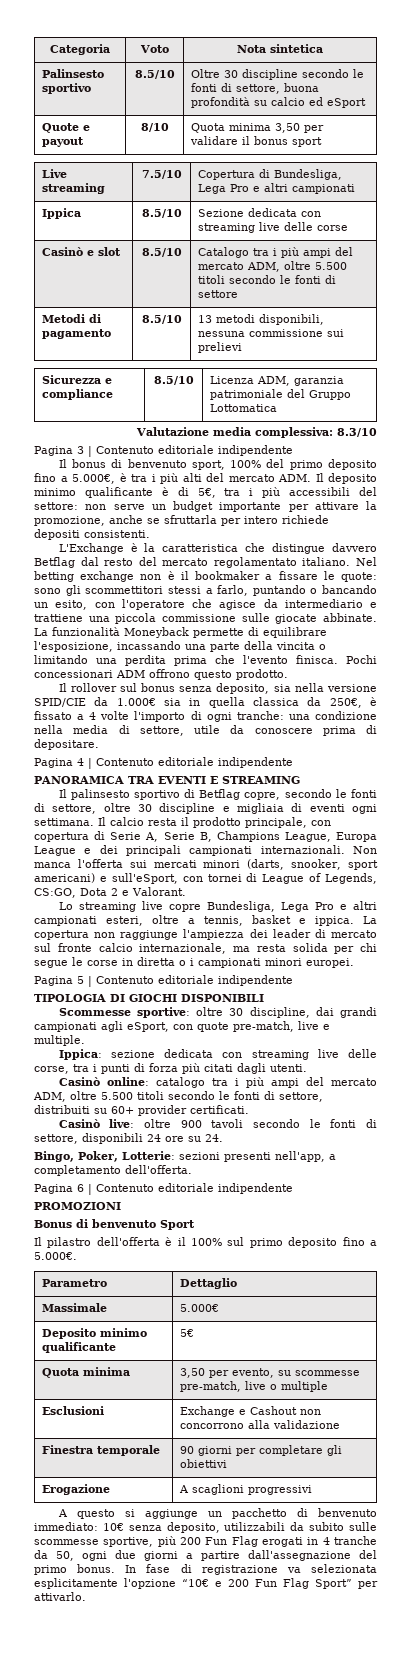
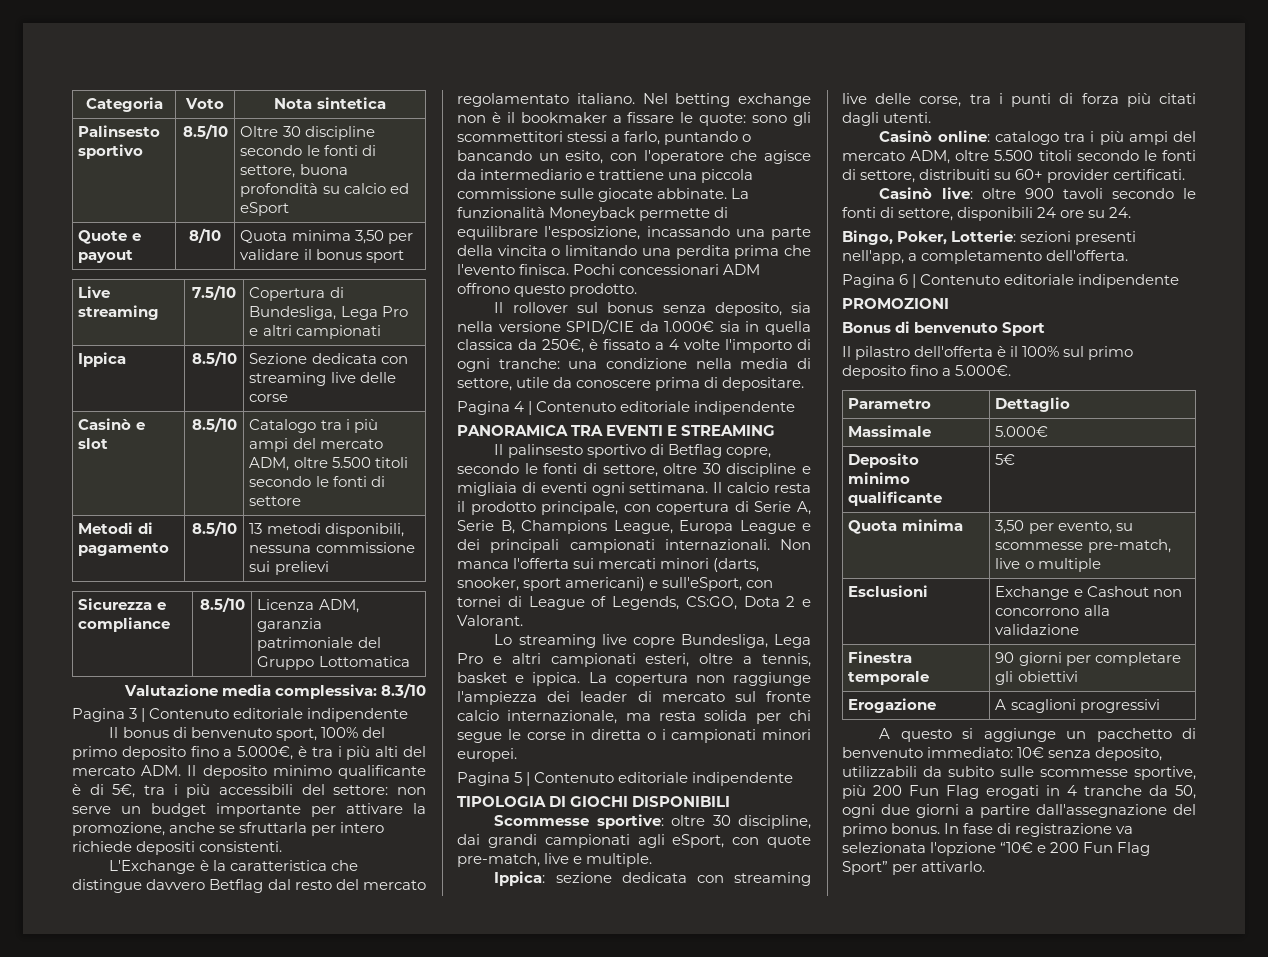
- In fase di registrazione va selezionata esplicitamente l'opzione “10€ e 200 Fun Flag Sport” per attivarlo.
+ In fase di registrazione va selezionata l'opzione “10€ e 200 Fun Flag Sport” per attivarlo.

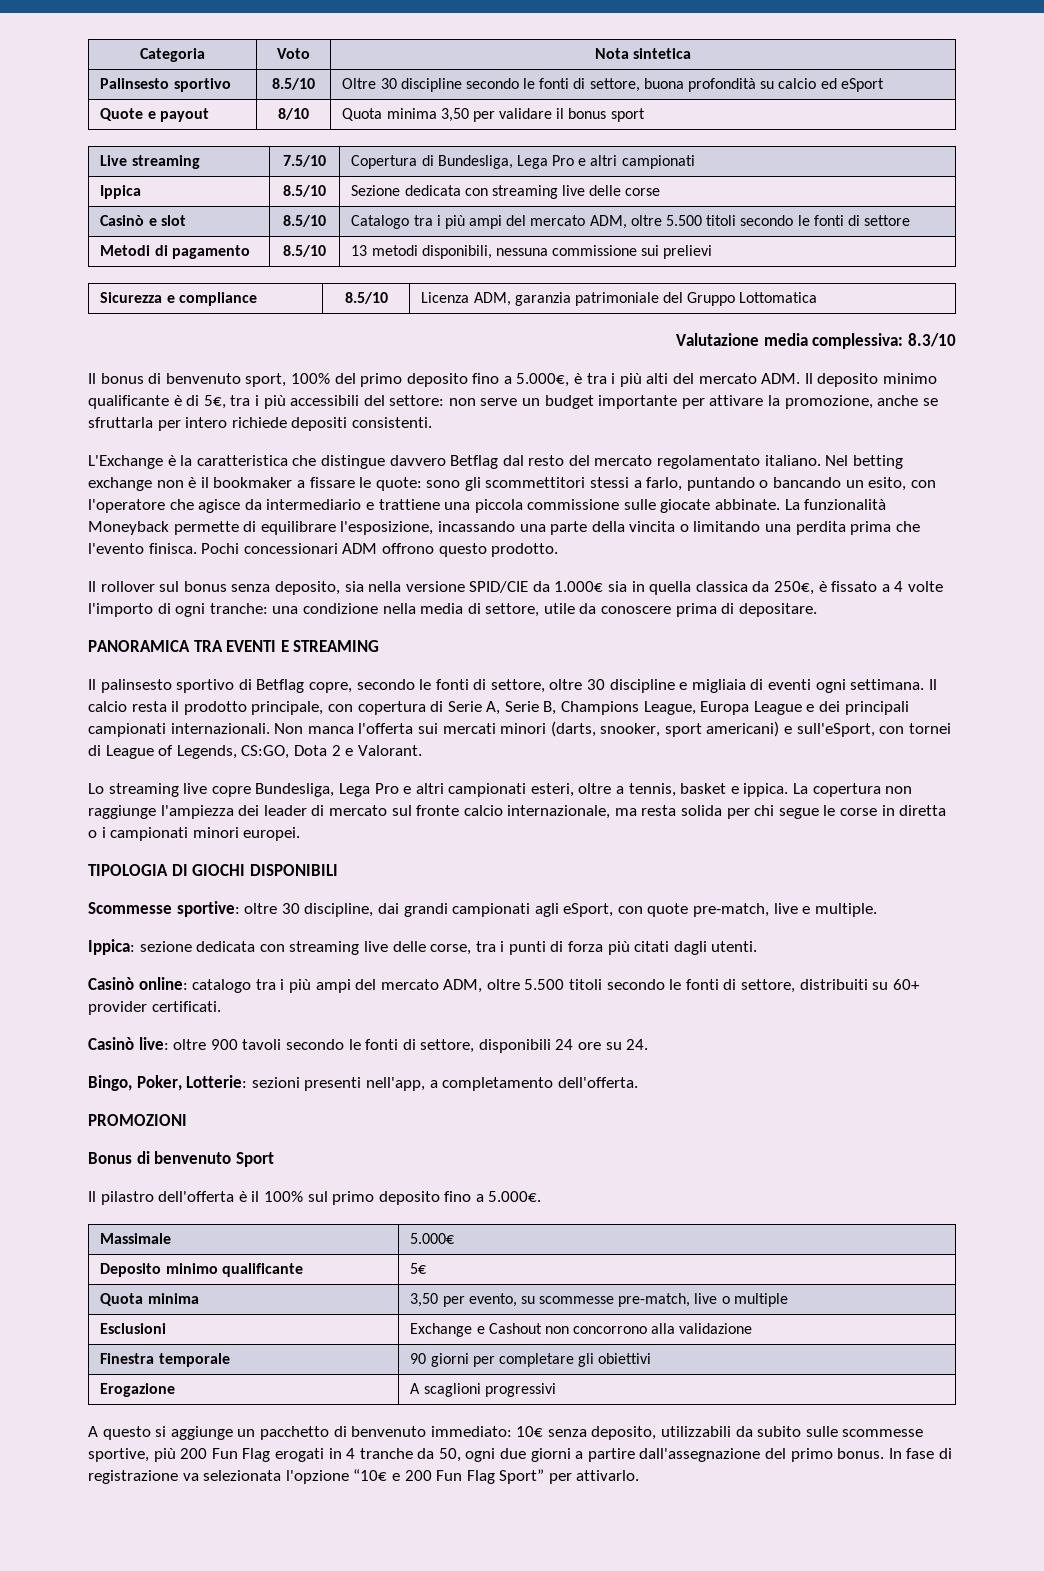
- Pagina 3 | Contenuto editoriale indipendente
- Pagina 4 | Contenuto editoriale indipendente
- Pagina 5 | Contenuto editoriale indipendente
- Pagina 6 | Contenuto editoriale indipendente
- Parametro | Dettaglio

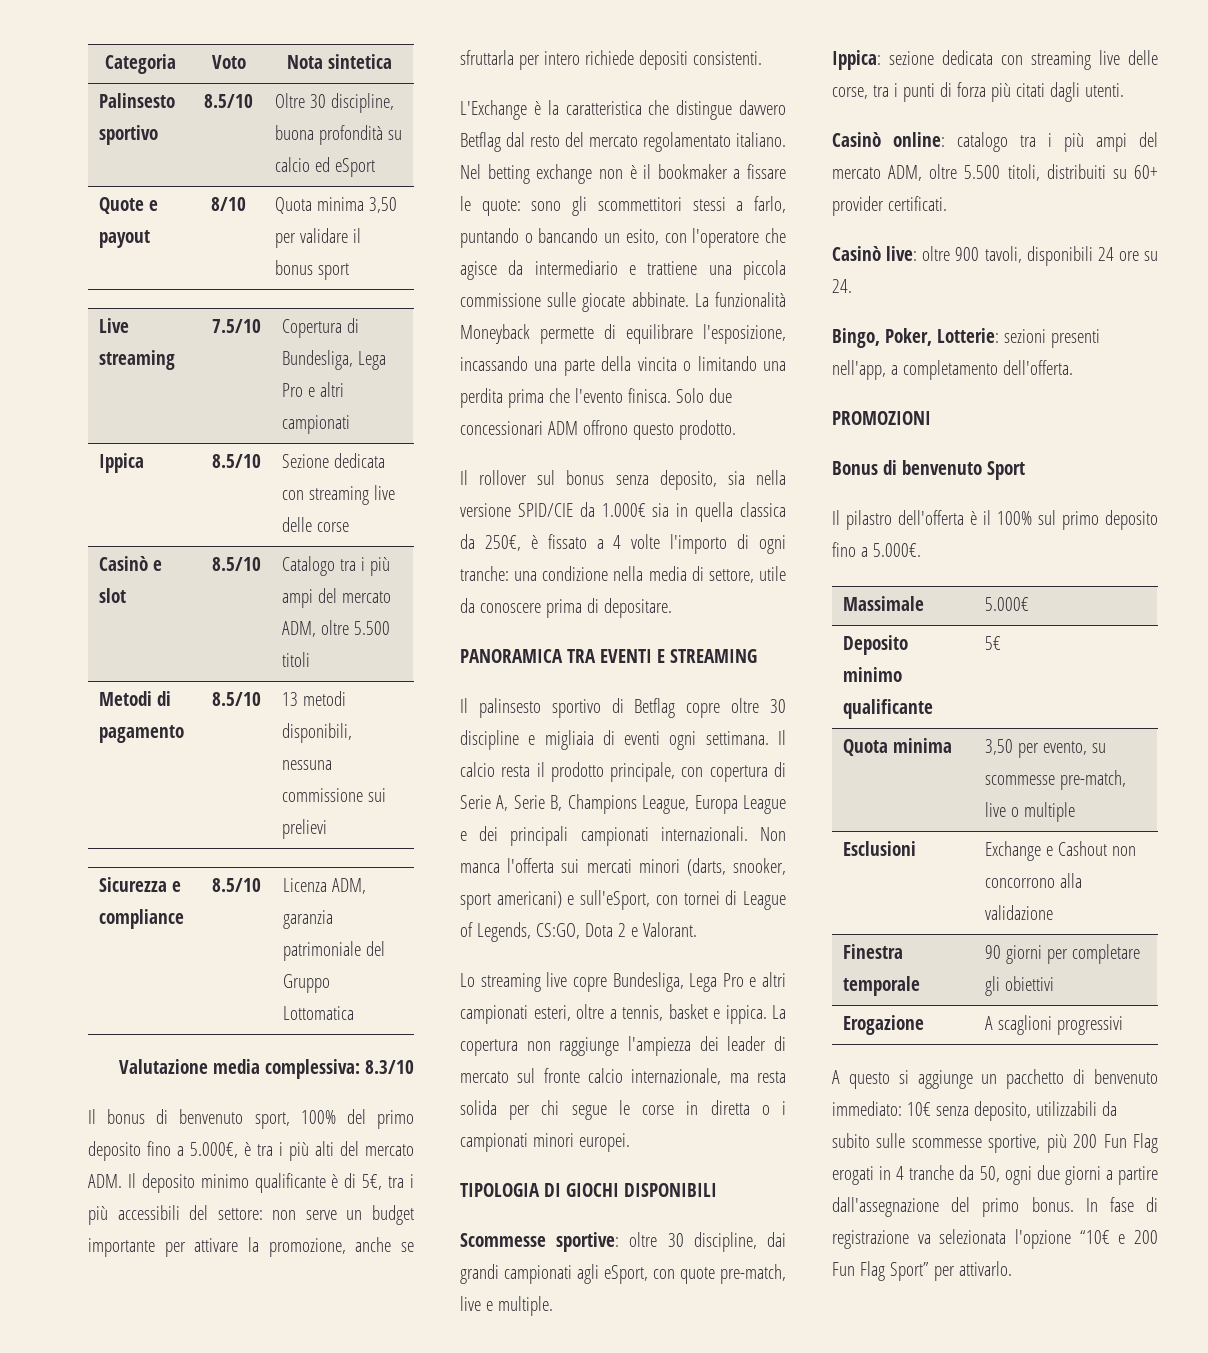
- Palinsesto sportivo | 8.5/10 | Oltre 30 discipline secondo le fonti di settore, buona profondità su calcio ed eSport
+ Palinsesto sportivo | 8.5/10 | Oltre 30 discipline, buona profondità su calcio ed eSport
- Casinò e slot | 8.5/10 | Catalogo tra i più ampi del mercato ADM, oltre 5.500 titoli secondo le fonti di settore
+ Casinò e slot | 8.5/10 | Catalogo tra i più ampi del mercato ADM, oltre 5.500 titoli
- Pochi concessionari ADM offrono questo prodotto.
+ Solo due concessionari ADM offrono questo prodotto.
- Il palinsesto sportivo di Betflag copre, secondo le fonti di settore, oltre 30 discipline e migliaia di eventi ogni settimana.
+ Il palinsesto sportivo di Betflag copre oltre 30 discipline e migliaia di eventi ogni settimana.
- Casinò online: catalogo tra i più ampi del mercato ADM, oltre 5.500 titoli secondo le fonti di settore, distribuiti su 60+ provider certificati.
+ Casinò online: catalogo tra i più ampi del mercato ADM, oltre 5.500 titoli, distribuiti su 60+ provider certificati.
- Casinò live: oltre 900 tavoli secondo le fonti di settore, disponibili 24 ore su 24.
+ Casinò live: oltre 900 tavoli, disponibili 24 ore su 24.

